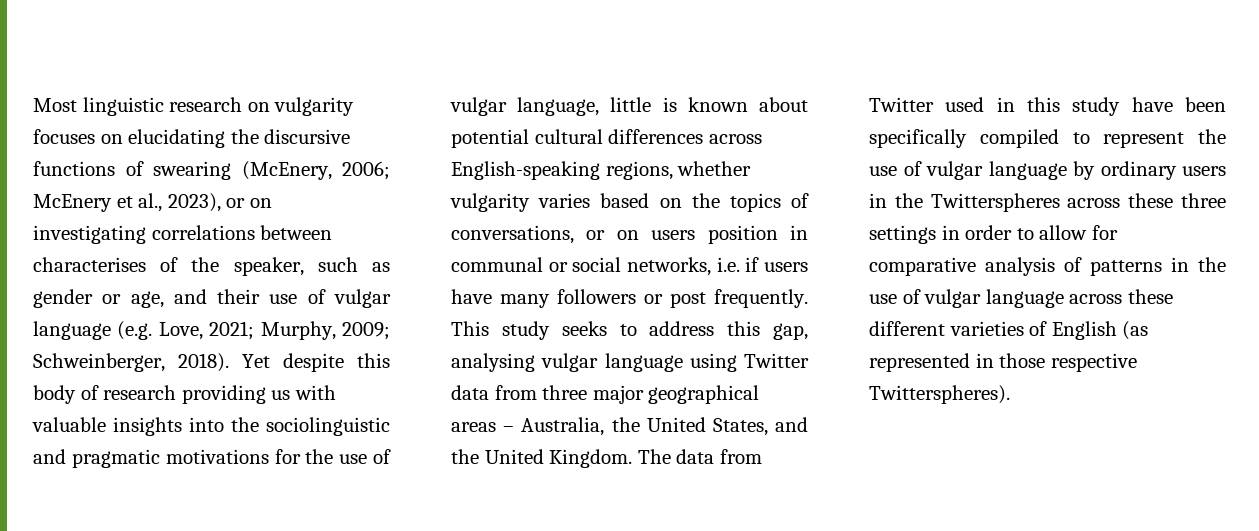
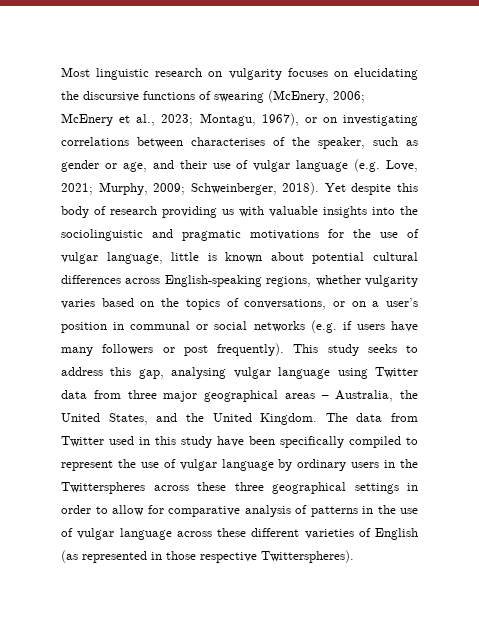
- Most linguistic research on vulgarity focuses on elucidating the discursive functions of swearing (McEnery, 2006; McEnery et al., 2023), or on investigating correlations between characterises of the speaker, such as gender or age, and their use of vulgar language (e.g. Love, 2021; Murphy, 2009; Schweinberger, 2018).
+ Most linguistic research on vulgarity focuses on elucidating the discursive functions of swearing (McEnery, 2006; McEnery et al., 2023; Montagu, 1967), or on investigating correlations between characterises of the speaker, such as gender or age, and their use of vulgar language (e.g. Love, 2021; Murphy, 2009; Schweinberger, 2018).
- Yet despite this body of research providing us with valuable insights into the sociolinguistic and pragmatic motivations for the use of vulgar language, little is known about potential cultural differences across English-speaking regions, whether vulgarity varies based on the topics of conversations, or on users position in communal or social networks, i.e. if users have many followers or post frequently.
+ Yet despite this body of research providing us with valuable insights into the sociolinguistic and pragmatic motivations for the use of vulgar language, little is known about potential cultural differences across English-speaking regions, whether vulgarity varies based on the topics of conversations, or on a user’s position in communal or social networks (e.g. if users have many followers or post frequently).
- The data from Twitter used in this study have been specifically compiled to represent the use of vulgar language by ordinary users in the Twitterspheres across these three settings in order to allow for comparative analysis of patterns in the use of vulgar language across these different varieties of English (as represented in those respective Twitterspheres).
+ The data from Twitter used in this study have been specifically compiled to represent the use of vulgar language by ordinary users in the Twitterspheres across these three geographical settings in order to allow for comparative analysis of patterns in the use of vulgar language across these different varieties of English (as represented in those respective Twitterspheres).

